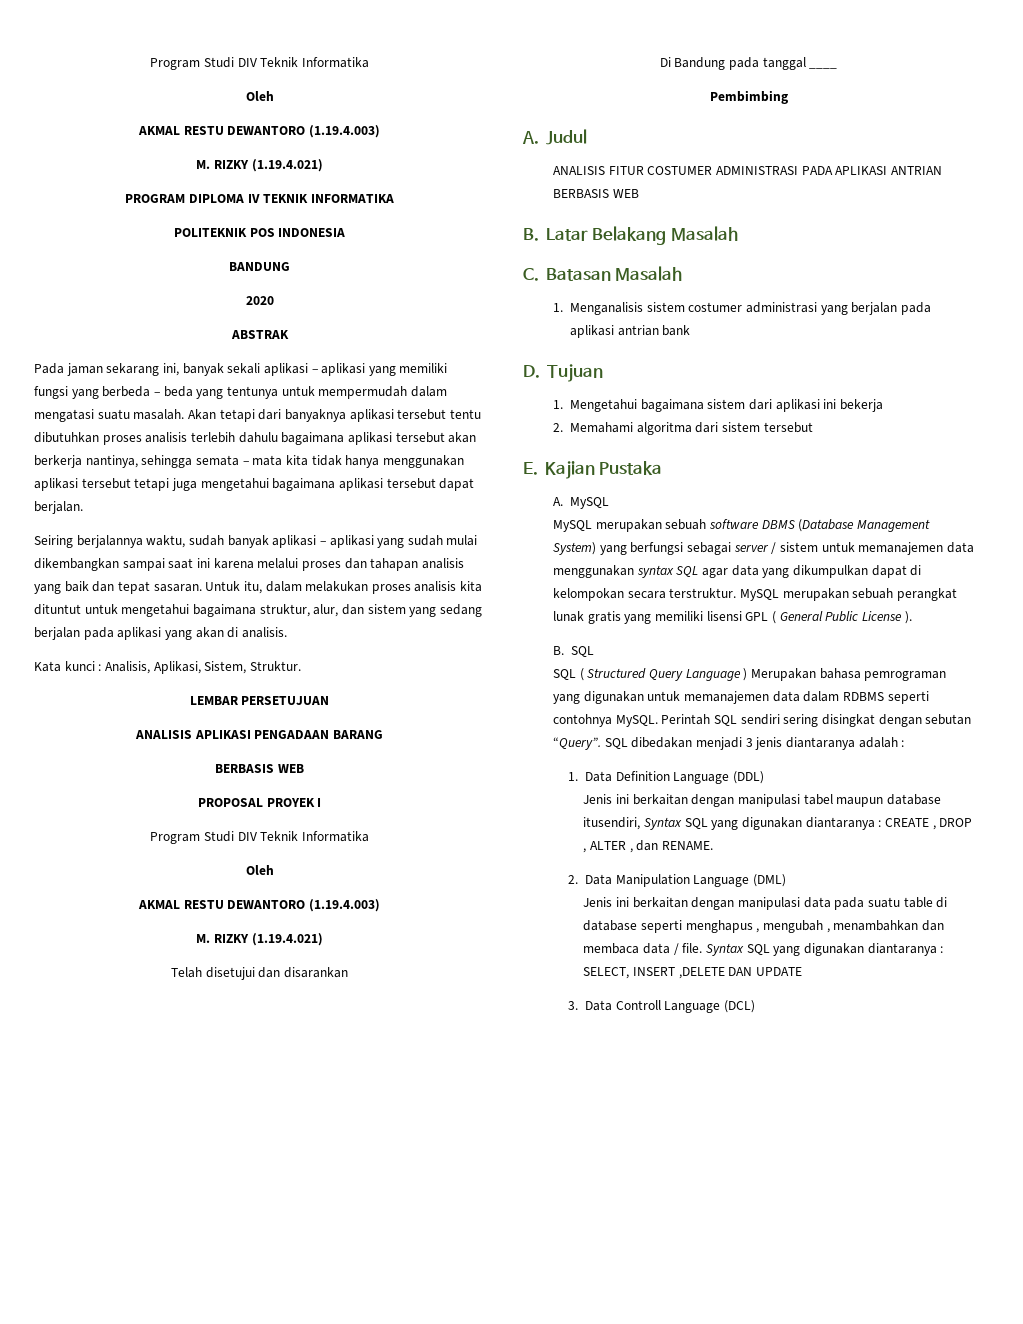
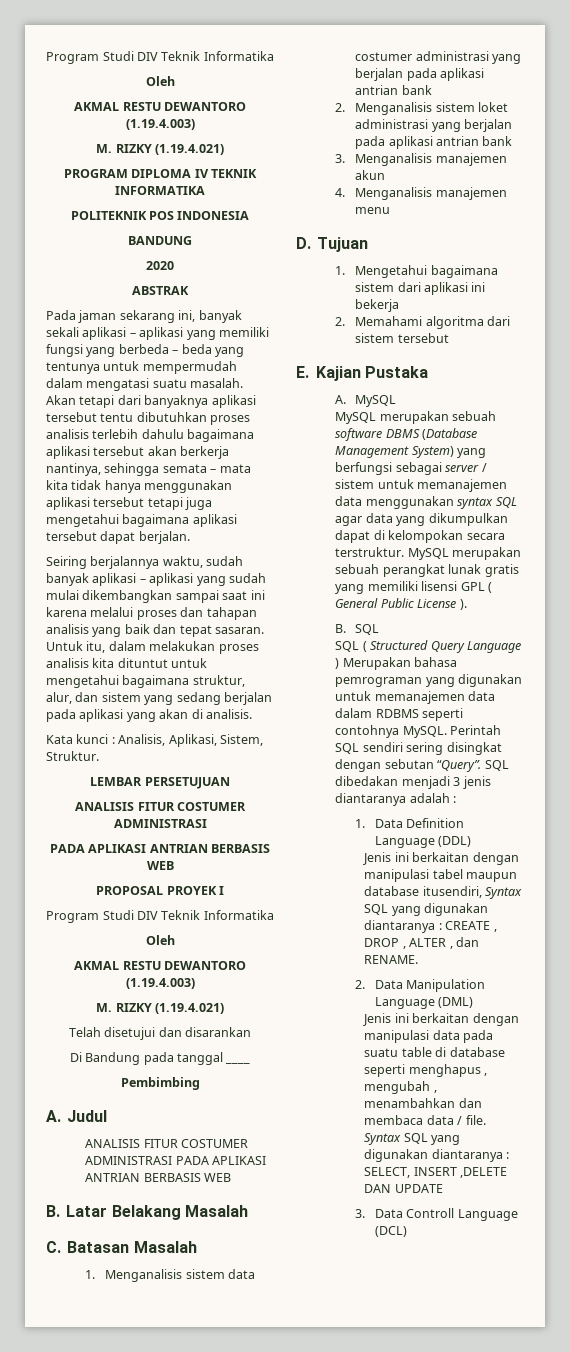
  LEMBAR PERSETUJUAN
- ANALISIS APLIKASI PENGADAAN BARANG
- BERBASIS WEB
+ ANALISIS FITUR COSTUMER ADMINISTRASI
+ PADA APLIKASI ANTRIAN BERBASIS WEB
- 1. Menganalisis sistem costumer administrasi yang berjalan pada aplikasi antrian bank
+ 1. Menganalisis sistem data costumer administrasi yang berjalan pada aplikasi antrian bank
+ 2. Menganalisis sistem loket administrasi yang berjalan pada aplikasi antrian bank
+ 3. Menganalisis manajemen akun
+ 4. Menganalisis manajemen menu

